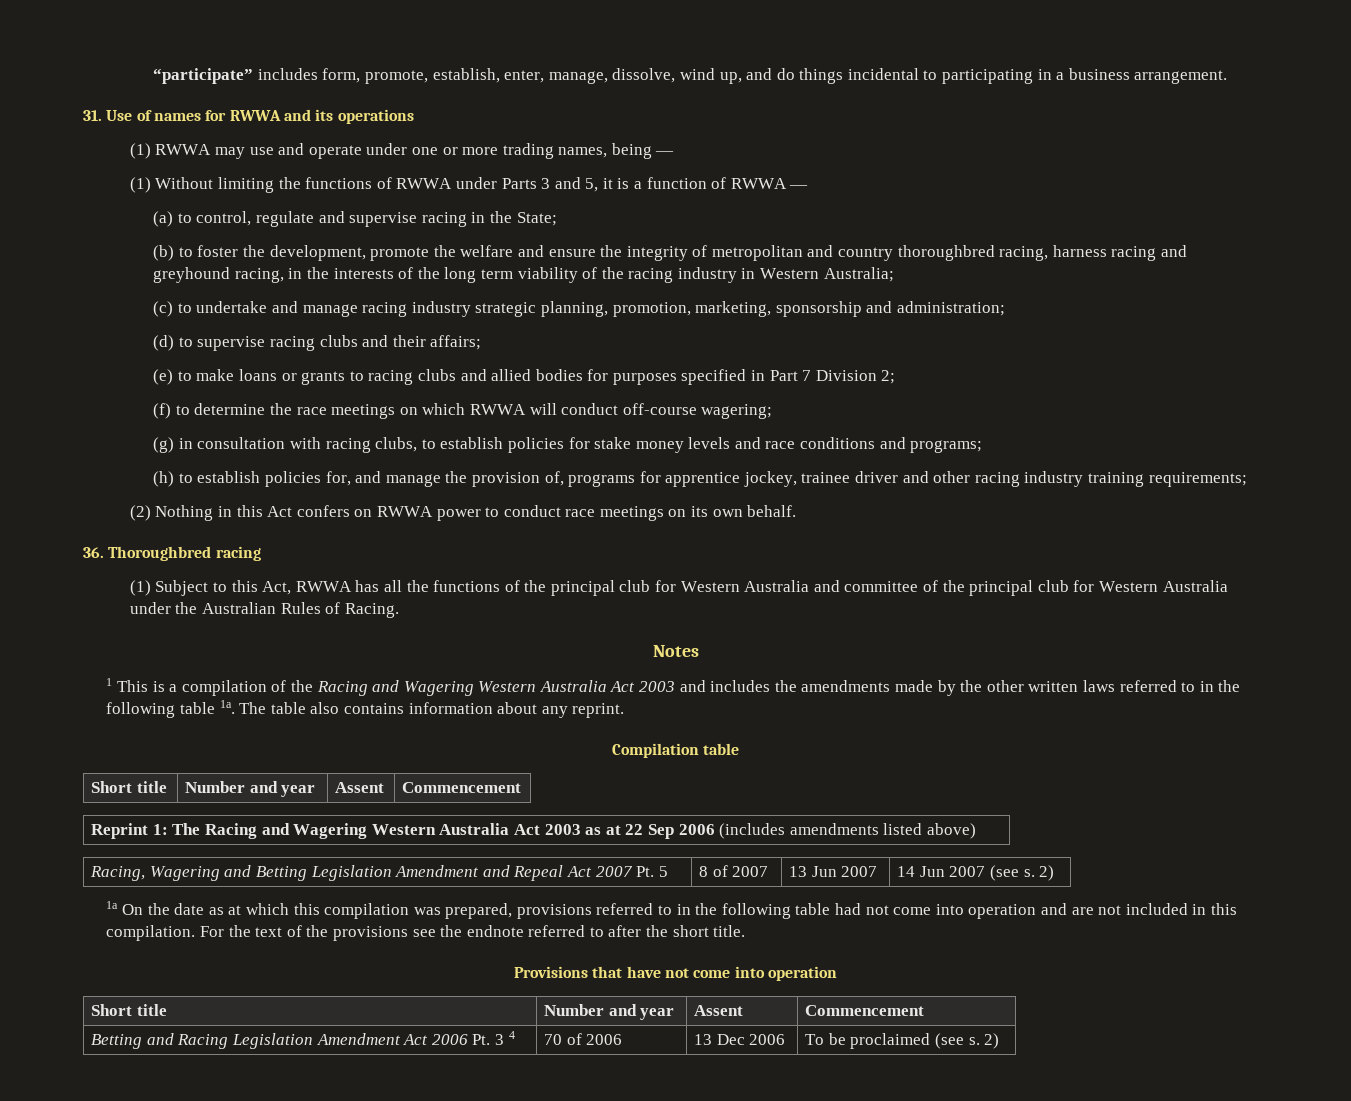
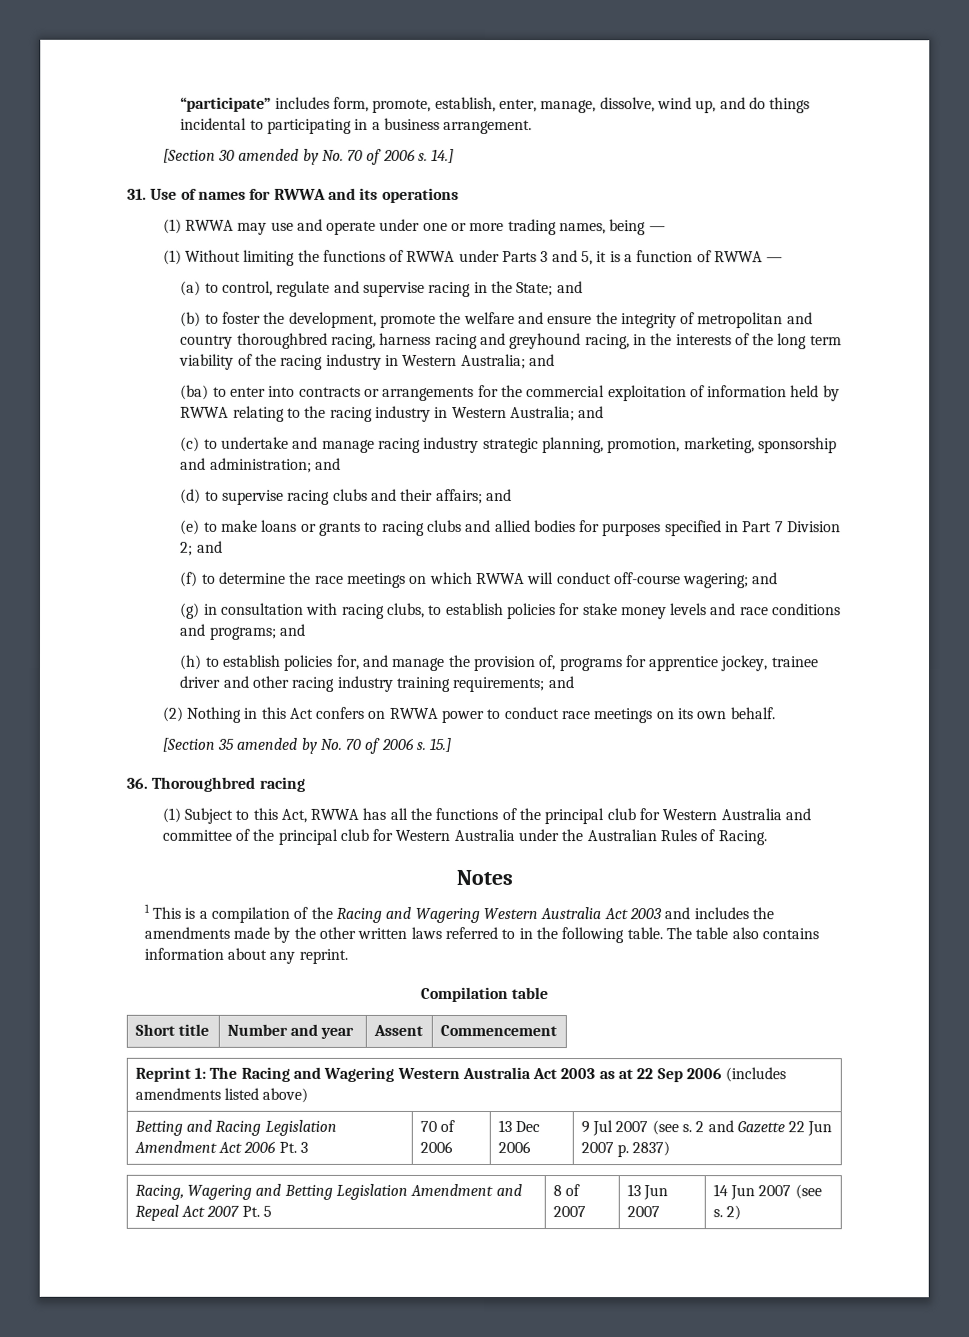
+ [Section 30 amended by No. 70 of 2006 s. 14.]
- (a) to control, regulate and supervise racing in the State;
+ (a) to control, regulate and supervise racing in the State; and
- (b) to foster the development, promote the welfare and ensure the integrity of metropolitan and country thoroughbred racing, harness racing and greyhound racing, in the interests of the long term viability of the racing industry in Western Australia;
+ (b) to foster the development, promote the welfare and ensure the integrity of metropolitan and country thoroughbred racing, harness racing and greyhound racing, in the interests of the long term viability of the racing industry in Western Australia; and
+ (ba) to enter into contracts or arrangements for the commercial exploitation of information held by RWWA relating to the racing industry in Western Australia; and
- (c) to undertake and manage racing industry strategic planning, promotion, marketing, sponsorship and administration;
+ (c) to undertake and manage racing industry strategic planning, promotion, marketing, sponsorship and administration; and
- (d) to supervise racing clubs and their affairs;
+ (d) to supervise racing clubs and their affairs; and
- (e) to make loans or grants to racing clubs and allied bodies for purposes specified in Part 7 Division 2;
+ (e) to make loans or grants to racing clubs and allied bodies for purposes specified in Part 7 Division 2; and
- (f) to determine the race meetings on which RWWA will conduct off-course wagering;
+ (f) to determine the race meetings on which RWWA will conduct off-course wagering; and
- (g) in consultation with racing clubs, to establish policies for stake money levels and race conditions and programs;
+ (g) in consultation with racing clubs, to establish policies for stake money levels and race conditions and programs; and
- (h) to establish policies for, and manage the provision of, programs for apprentice jockey, trainee driver and other racing industry training requirements;
+ (h) to establish policies for, and manage the provision of, programs for apprentice jockey, trainee driver and other racing industry training requirements; and
+ [Section 35 amended by No. 70 of 2006 s. 15.]
- 1 This is a compilation of the Racing and Wagering Western Australia Act 2003 and includes the amendments made by the other written laws referred to in the following table 1a.
+ 1 This is a compilation of the Racing and Wagering Western Australia Act 2003 and includes the amendments made by the other written laws referred to in the following table.
+ Betting and Racing Legislation Amendment Act 2006 Pt. 3 | 70 of 2006 | 13 Dec 2006 | 9 Jul 2007 (see s. 2 and Gazette 22 Jun 2007 p. 2837)
- 1a On the date as at which this compilation was prepared, provisions referred to in the following table had not come into operation and are not included in this compilation. For the text of the provisions see the endnote referred to after the short title.
- Provisions that have not come into operation
- Short title | Number and year | Assent | Commencement
- Betting and Racing Legislation Amendment Act 2006 Pt. 3 4 | 70 of 2006 | 13 Dec 2006 | To be proclaimed (see s. 2)

